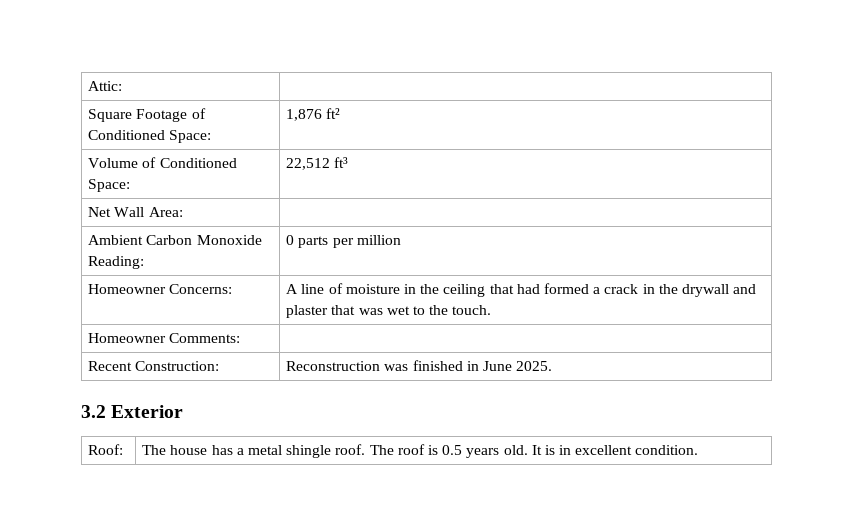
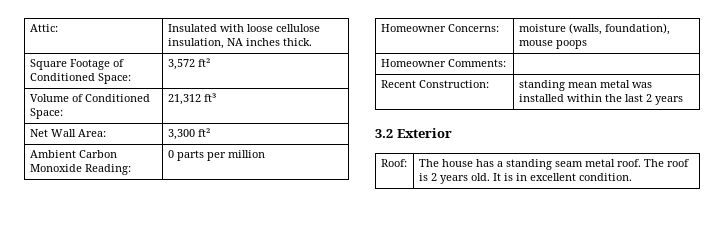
- Attic: |
+ Attic: | Insulated with loose cellulose insulation, NA inches thick.
- Square Footage of Conditioned Space: | 1,876 ft²
+ Square Footage of Conditioned Space: | 3,572 ft²
- Volume of Conditioned Space: | 22,512 ft³
+ Volume of Conditioned Space: | 21,312 ft³
- Net Wall Area: |
+ Net Wall Area: | 3,300 ft²
- Homeowner Concerns: | A line of moisture in the ceiling that had formed a crack in the drywall and plaster that was wet to the touch.
+ Homeowner Concerns: | moisture (walls, foundation), mouse poops
  Homeowner Comments: |
- Recent Construction: | Reconstruction was finished in June 2025.
+ Recent Construction: | standing mean metal was installed within the last 2 years
- Roof: | The house has a metal shingle roof. The roof is 0.5 years old. It is in excellent condition.
+ Roof: | The house has a standing seam metal roof. The roof is 2 years old. It is in excellent condition.

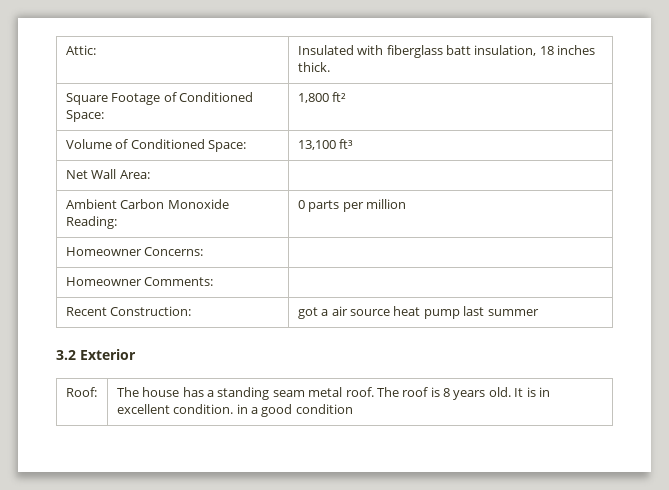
- Attic: | Insulated with loose cellulose insulation, NA inches thick.
+ Attic: | Insulated with fiberglass batt insulation, 18 inches thick.
- Square Footage of Conditioned Space: | 3,572 ft²
+ Square Footage of Conditioned Space: | 1,800 ft²
- Volume of Conditioned Space: | 21,312 ft³
+ Volume of Conditioned Space: | 13,100 ft³
- Net Wall Area: | 3,300 ft²
+ Net Wall Area: |
- Homeowner Concerns: | moisture (walls, foundation), mouse poops
+ Homeowner Concerns: |
- Recent Construction: | standing mean metal was installed within the last 2 years
+ Recent Construction: | got a air source heat pump last summer
- Roof: | The house has a standing seam metal roof. The roof is 2 years old. It is in excellent condition.
+ Roof: | The house has a standing seam metal roof. The roof is 8 years old. It is in excellent condition. in a good condition

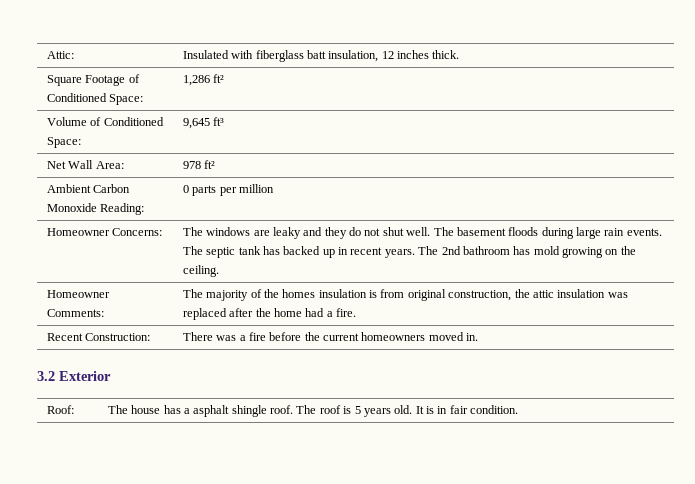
- Attic: | Insulated with fiberglass batt insulation, 18 inches thick.
+ Attic: | Insulated with fiberglass batt insulation, 12 inches thick.
- Square Footage of Conditioned Space: | 1,800 ft²
+ Square Footage of Conditioned Space: | 1,286 ft²
- Volume of Conditioned Space: | 13,100 ft³
+ Volume of Conditioned Space: | 9,645 ft³
- Net Wall Area: |
+ Net Wall Area: | 978 ft²
- Homeowner Concerns: |
- Homeowner Comments: |
- Recent Construction: | got a air source heat pump last summer
+ Homeowner Concerns: | The windows are leaky and they do not shut well. The basement floods during large rain events. The septic tank has backed up in recent years. The 2nd bathroom has mold growing on the ceiling.
+ Homeowner Comments: | The majority of the homes insulation is from original construction, the attic insulation was replaced after the home had a fire.
+ Recent Construction: | There was a fire before the current homeowners moved in.
- Roof: | The house has a standing seam metal roof. The roof is 8 years old. It is in excellent condition. in a good condition
+ Roof: | The house has a asphalt shingle roof. The roof is 5 years old. It is in fair condition.

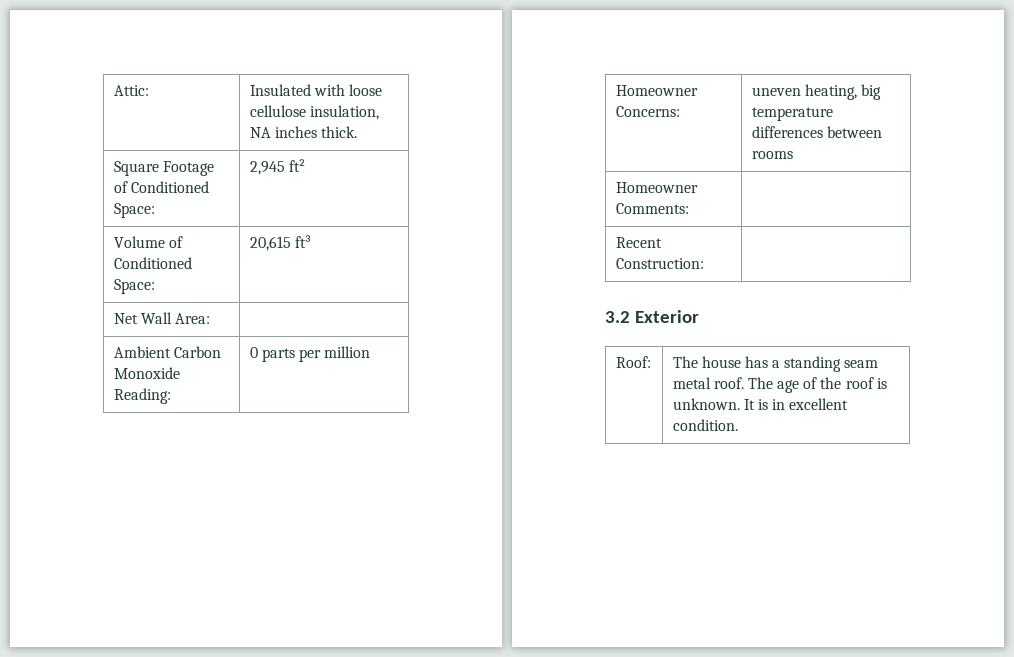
- Attic: | Insulated with fiberglass batt insulation, 12 inches thick.
+ Attic: | Insulated with loose cellulose insulation, NA inches thick.
- Square Footage of Conditioned Space: | 1,286 ft²
+ Square Footage of Conditioned Space: | 2,945 ft²
- Volume of Conditioned Space: | 9,645 ft³
+ Volume of Conditioned Space: | 20,615 ft³
- Net Wall Area: | 978 ft²
+ Net Wall Area: |
- Homeowner Concerns: | The windows are leaky and they do not shut well. The basement floods during large rain events. The septic tank has backed up in recent years. The 2nd bathroom has mold growing on the ceiling.
- Homeowner Comments: | The majority of the homes insulation is from original construction, the attic insulation was replaced after the home had a fire.
- Recent Construction: | There was a fire before the current homeowners moved in.
+ Homeowner Concerns: | uneven heating, big temperature differences between rooms
+ Homeowner Comments: |
+ Recent Construction: |
- Roof: | The house has a asphalt shingle roof. The roof is 5 years old. It is in fair condition.
+ Roof: | The house has a standing seam metal roof. The age of the roof is unknown. It is in excellent condition.

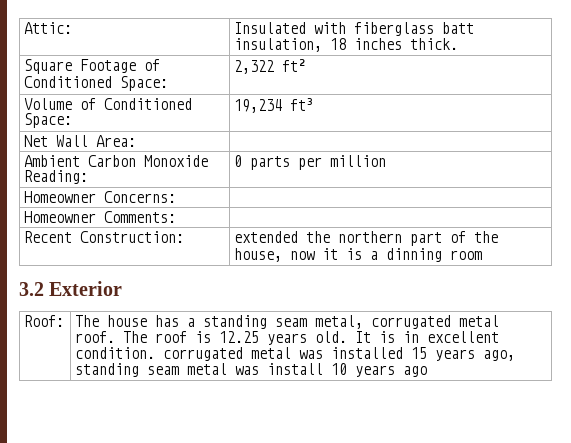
- Attic: | Insulated with loose cellulose insulation, NA inches thick.
+ Attic: | Insulated with fiberglass batt insulation, 18 inches thick.
- Square Footage of Conditioned Space: | 2,945 ft²
+ Square Footage of Conditioned Space: | 2,322 ft²
- Volume of Conditioned Space: | 20,615 ft³
+ Volume of Conditioned Space: | 19,234 ft³
- Homeowner Concerns: | uneven heating, big temperature differences between rooms
+ Homeowner Concerns: |
  Homeowner Comments: |
- Recent Construction: |
+ Recent Construction: | extended the northern part of the house, now it is a dinning room
- Roof: | The house has a standing seam metal roof. The age of the roof is unknown. It is in excellent condition.
+ Roof: | The house has a standing seam metal, corrugated metal roof. The roof is 12.25 years old. It is in excellent condition. corrugated metal was installed 15 years ago, standing seam metal was install 10 years ago

